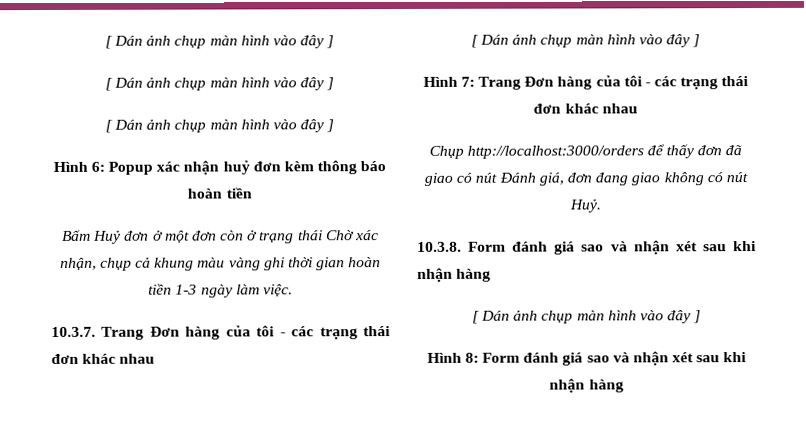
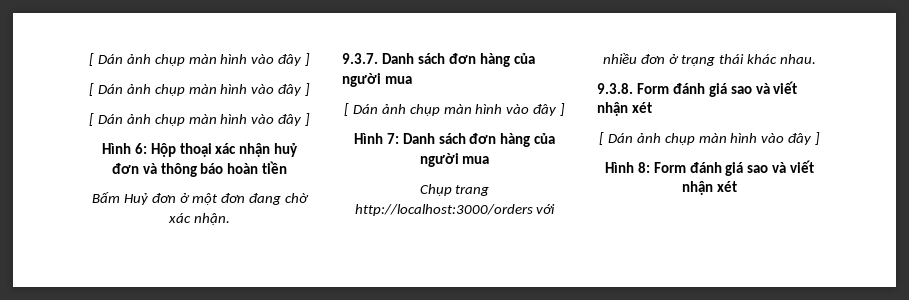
- Hình 6: Popup xác nhận huỷ đơn kèm thông báo hoàn tiền
+ Hình 6: Hộp thoại xác nhận huỷ đơn và thông báo hoàn tiền
- Bấm Huỷ đơn ở một đơn còn ở trạng thái Chờ xác nhận, chụp cả khung màu vàng ghi thời gian hoàn tiền 1-3 ngày làm việc.
- 10.3.7. Trang Đơn hàng của tôi - các trạng thái đơn khác nhau
+ Bấm Huỷ đơn ở một đơn đang chờ xác nhận.
+ 9.3.7. Danh sách đơn hàng của người mua
- Hình 7: Trang Đơn hàng của tôi - các trạng thái đơn khác nhau
- Chụp http://localhost:3000/orders để thấy đơn đã giao có nút Đánh giá, đơn đang giao không có nút Huỷ.
- 10.3.8. Form đánh giá sao và nhận xét sau khi nhận hàng
+ Hình 7: Danh sách đơn hàng của người mua
+ Chụp trang http://localhost:3000/orders với nhiều đơn ở trạng thái khác nhau.
+ 9.3.8. Form đánh giá sao và viết nhận xét
- Hình 8: Form đánh giá sao và nhận xét sau khi nhận hàng
+ Hình 8: Form đánh giá sao và viết nhận xét

